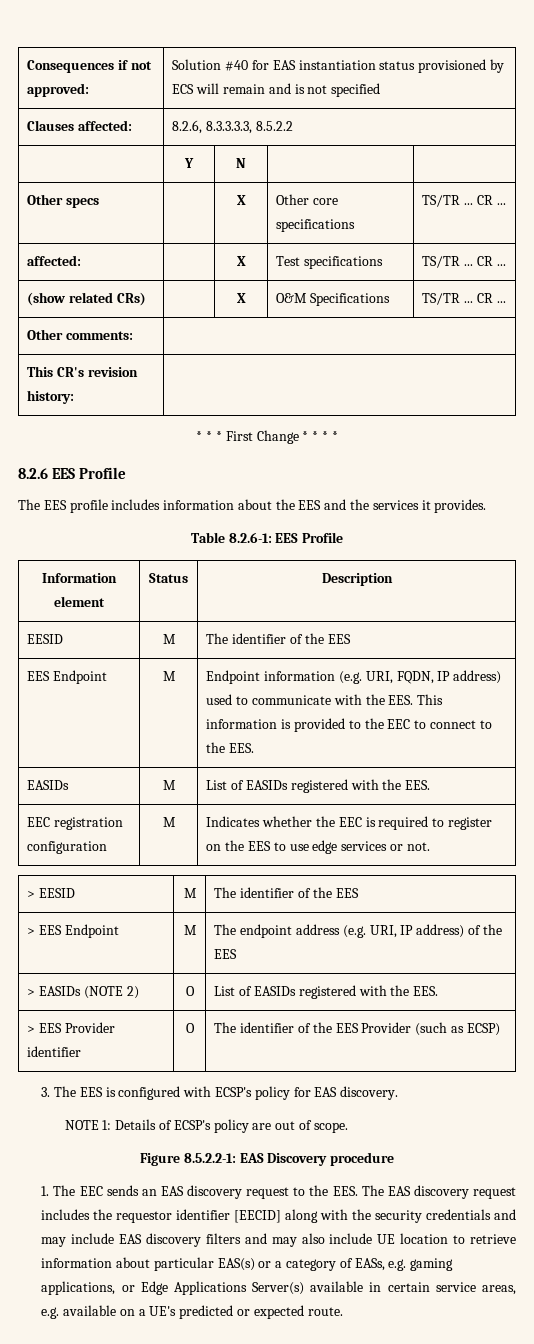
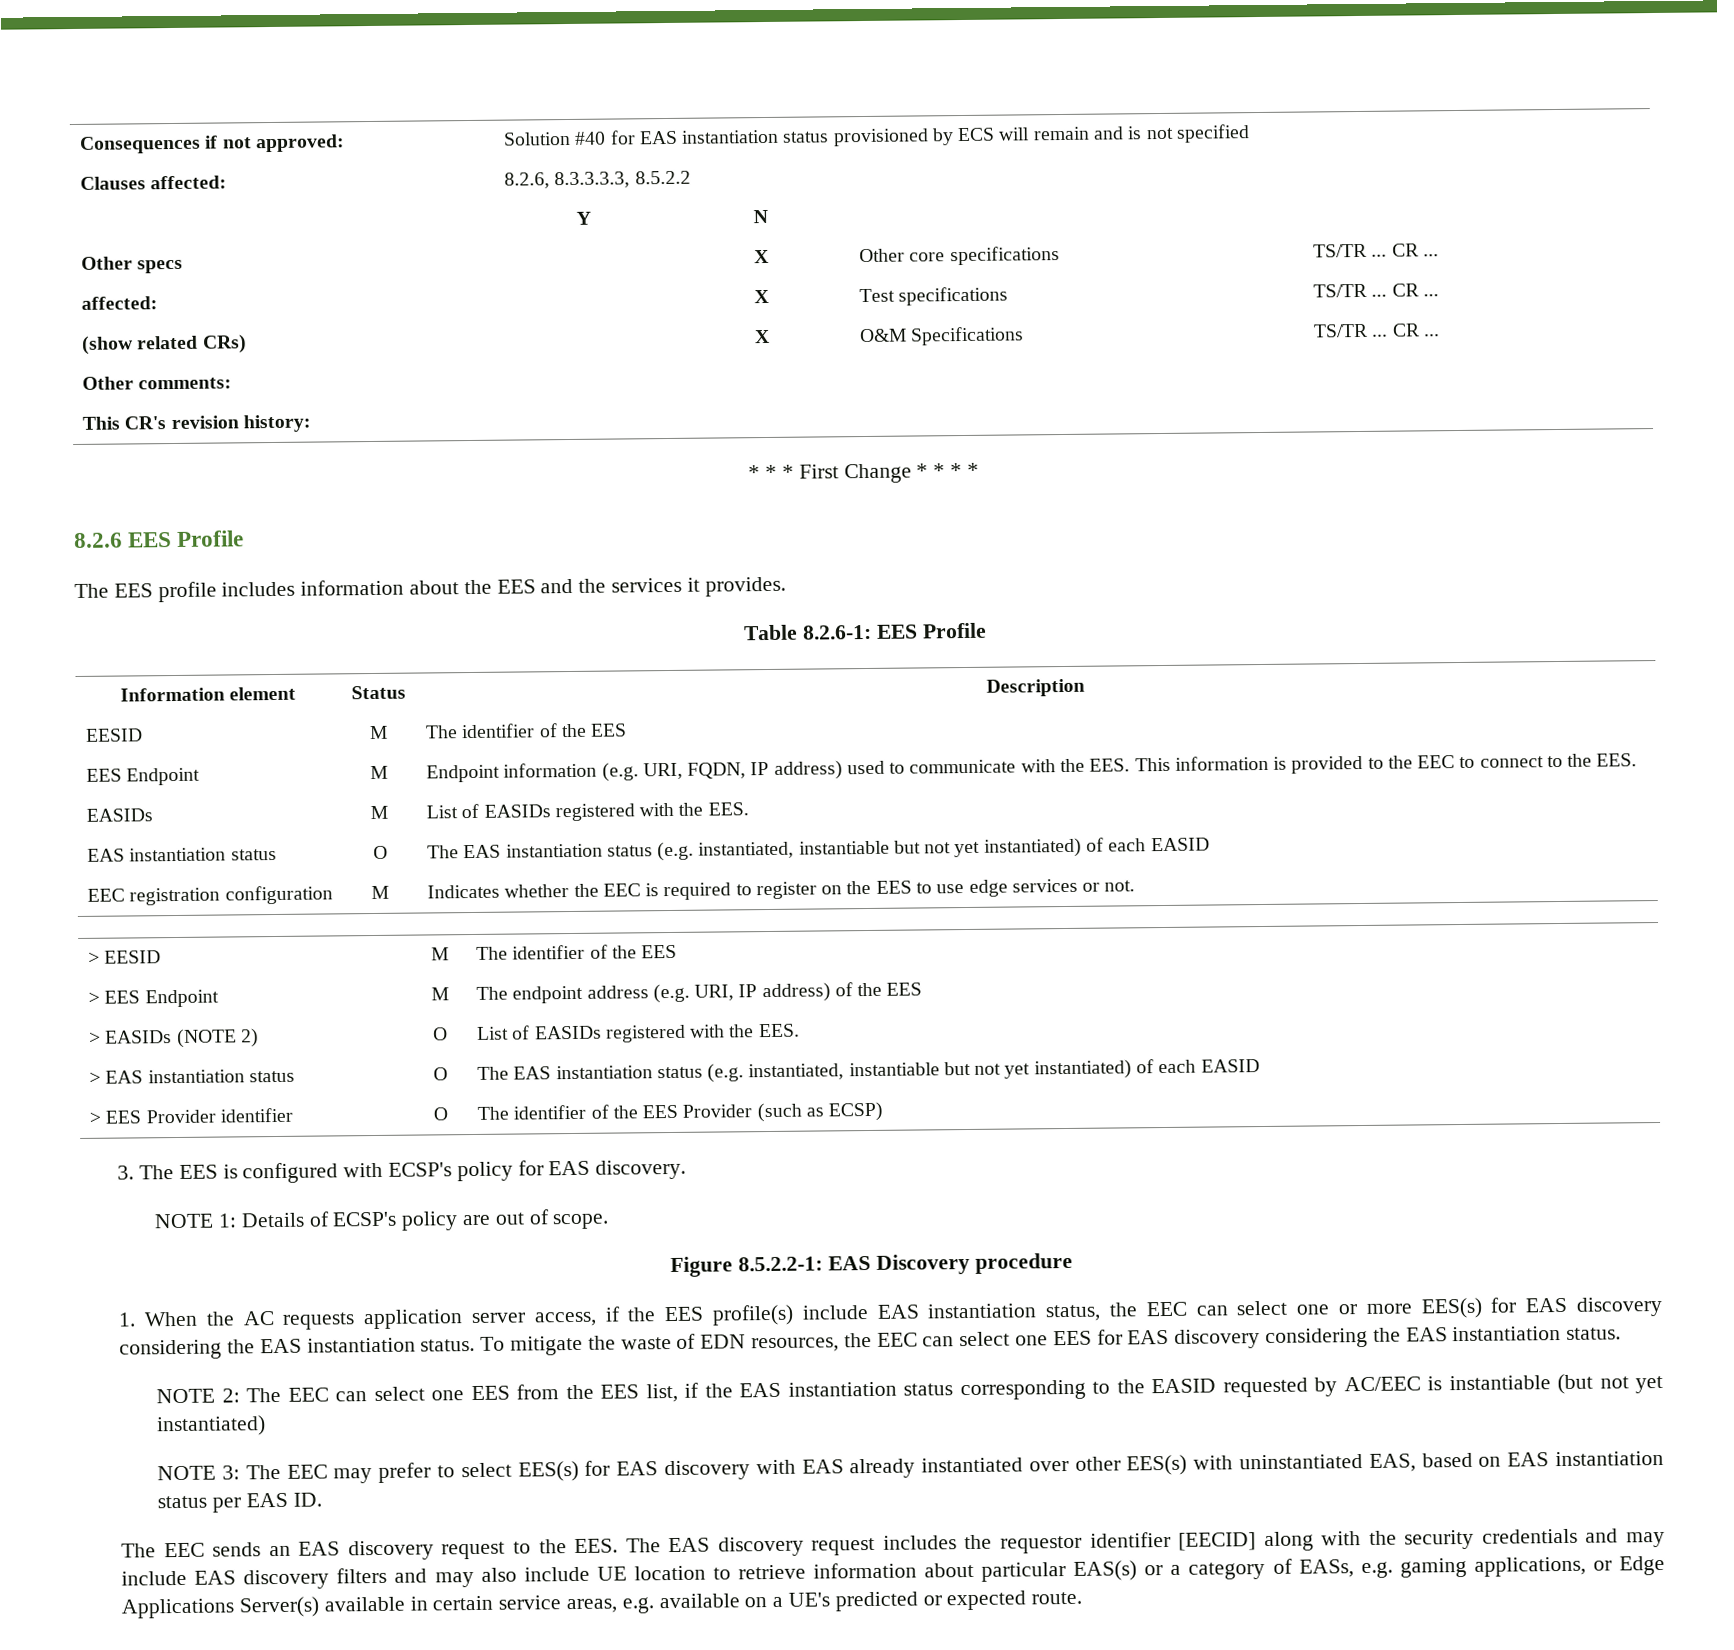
  EASIDs | M | List of EASIDs registered with the EES.
+ EAS instantiation status | O | The EAS instantiation status (e.g. instantiated, instantiable but not yet instantiated) of each EASID
+ > EAS instantiation status | O | The EAS instantiation status (e.g. instantiated, instantiable but not yet instantiated) of each EASID
- 1. The EEC sends an EAS discovery request to the EES. The EAS discovery request includes the requestor identifier [EECID] along with the security credentials and may include EAS discovery filters and may also include UE location to retrieve information about particular EAS(s) or a category of EASs, e.g. gaming applications, or Edge Applications Server(s) available in certain service areas, e.g. available on a UE's predicted or expected route.
+ 1. When the AC requests application server access, if the EES profile(s) include EAS instantiation status, the EEC can select one or more EES(s) for EAS discovery considering the EAS instantiation status. To mitigate the waste of EDN resources, the EEC can select one EES for EAS discovery considering the EAS instantiation status.
+ NOTE 2: The EEC can select one EES from the EES list, if the EAS instantiation status corresponding to the EASID requested by AC/EEC is instantiable (but not yet instantiated)
+ NOTE 3: The EEC may prefer to select EES(s) for EAS discovery with EAS already instantiated over other EES(s) with uninstantiated EAS, based on EAS instantiation status per EAS ID.
+ The EEC sends an EAS discovery request to the EES. The EAS discovery request includes the requestor identifier [EECID] along with the security credentials and may include EAS discovery filters and may also include UE location to retrieve information about particular EAS(s) or a category of EASs, e.g. gaming applications, or Edge Applications Server(s) available in certain service areas, e.g. available on a UE's predicted or expected route.

